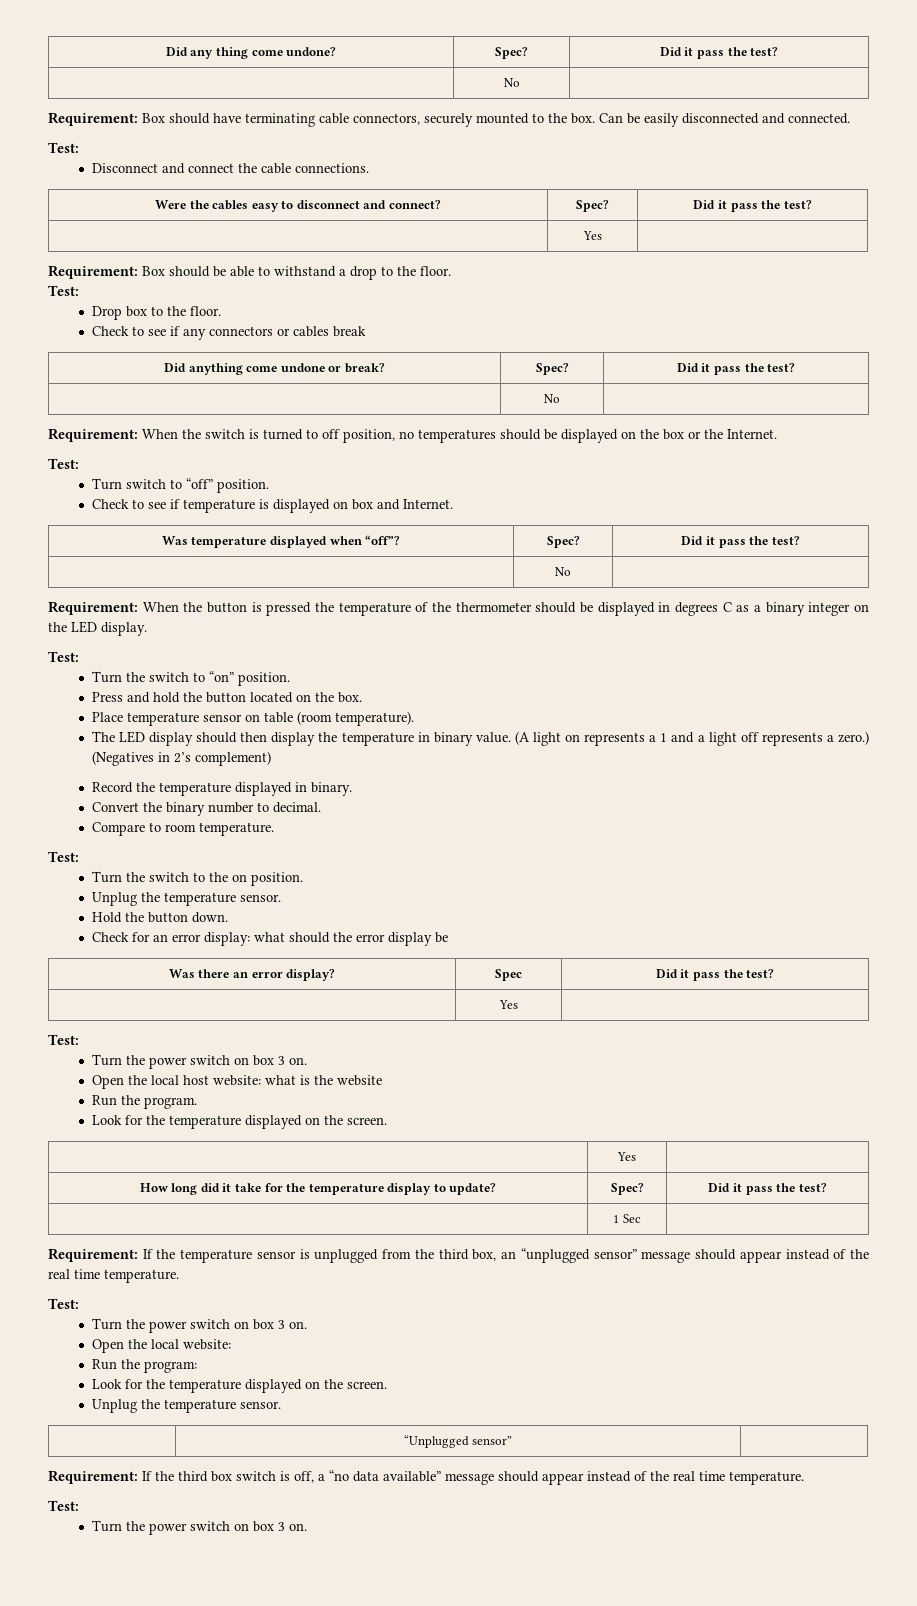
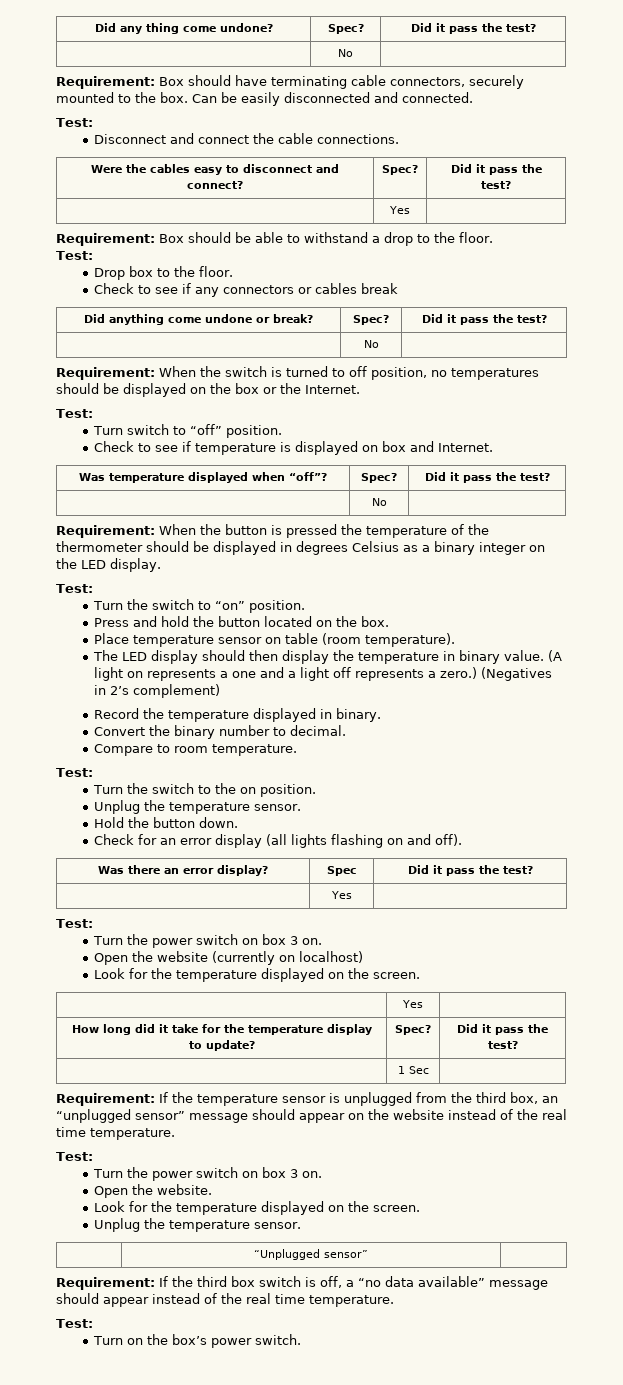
- Requirement: When the button is pressed the temperature of the thermometer should be displayed in degrees C as a binary integer on the LED display.
+ Requirement: When the button is pressed the temperature of the thermometer should be displayed in degrees Celsius as a binary integer on the LED display.
- (A light on represents a 1 and a light off represents a zero.)
+ (A light on represents a one and a light off represents a zero.)
- Check for an error display: what should the error display be
+ Check for an error display (all lights flashing on and off).
- Open the local host website: what is the website
- Run the program.
+ Open the website (currently on localhost)
- Requirement: If the temperature sensor is unplugged from the third box, an “unplugged sensor” message should appear instead of the real time temperature.
+ Requirement: If the temperature sensor is unplugged from the third box, an “unplugged sensor” message should appear on the website instead of the real time temperature.
- Open the local website:
- Run the program:
+ Open the website.
  Requirement: If the third box switch is off, a “no data available” message should appear instead of the real time temperature.
  Test:
- Turn the power switch on box 3 on.
+ Turn on the box’s power switch.

